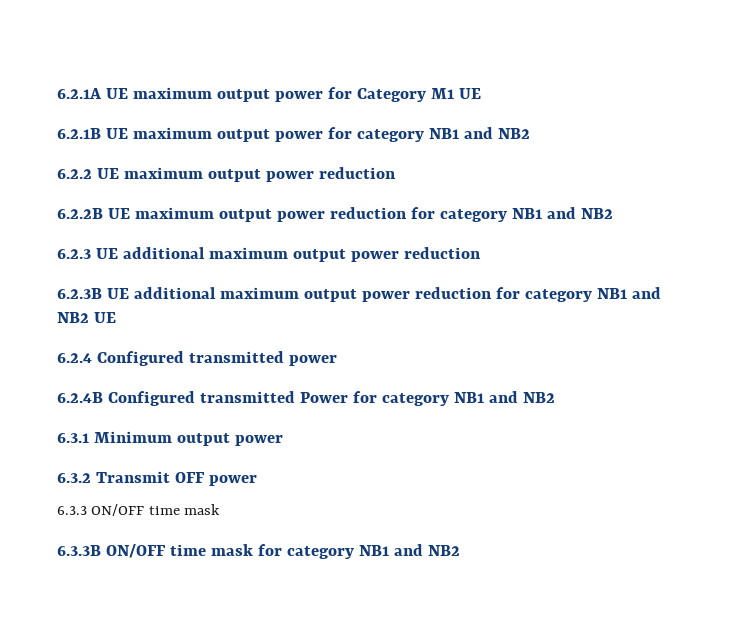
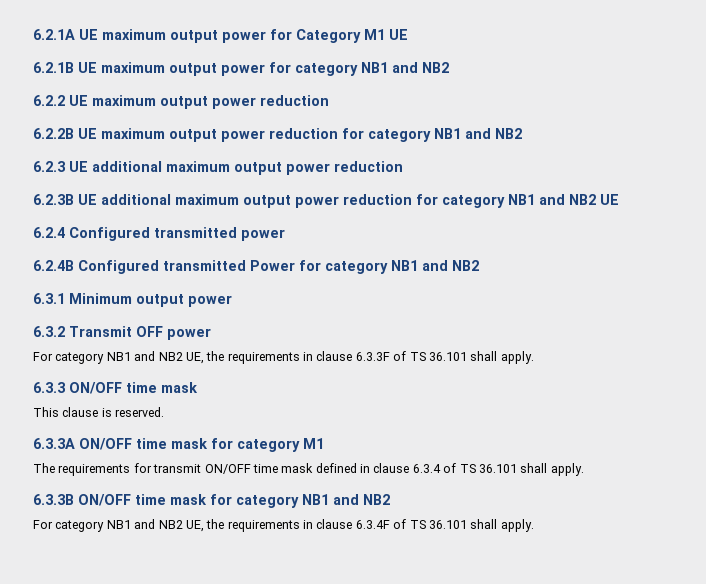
+ For category NB1 and NB2 UE, the requirements in clause 6.3.3F of TS 36.101 shall apply.
  6.3.3 ON/OFF time mask
+ This clause is reserved.
+ 6.3.3A ON/OFF time mask for category M1
+ The requirements for transmit ON/OFF time mask defined in clause 6.3.4 of TS 36.101 shall apply.
+ For category NB1 and NB2 UE, the requirements in clause 6.3.4F of TS 36.101 shall apply.

